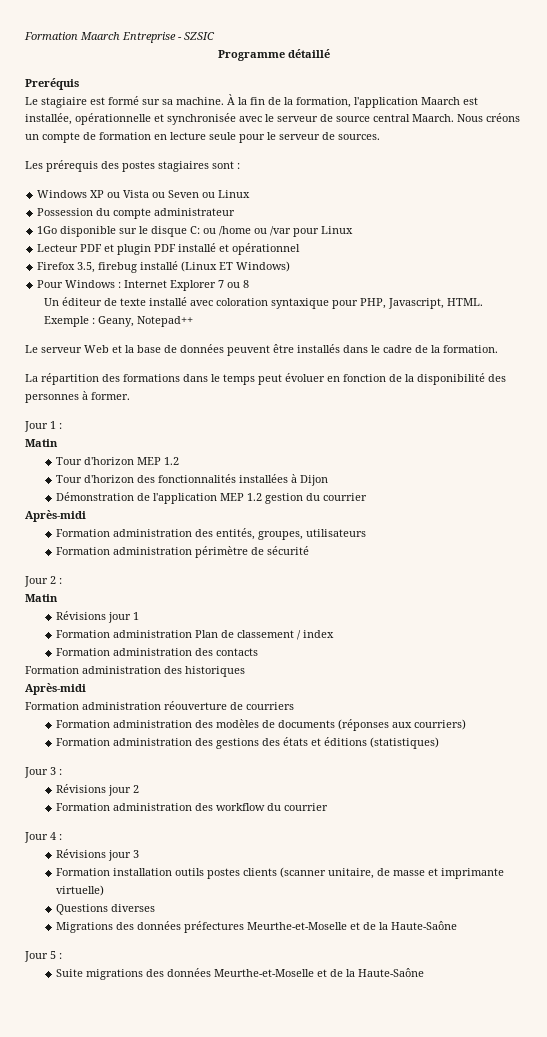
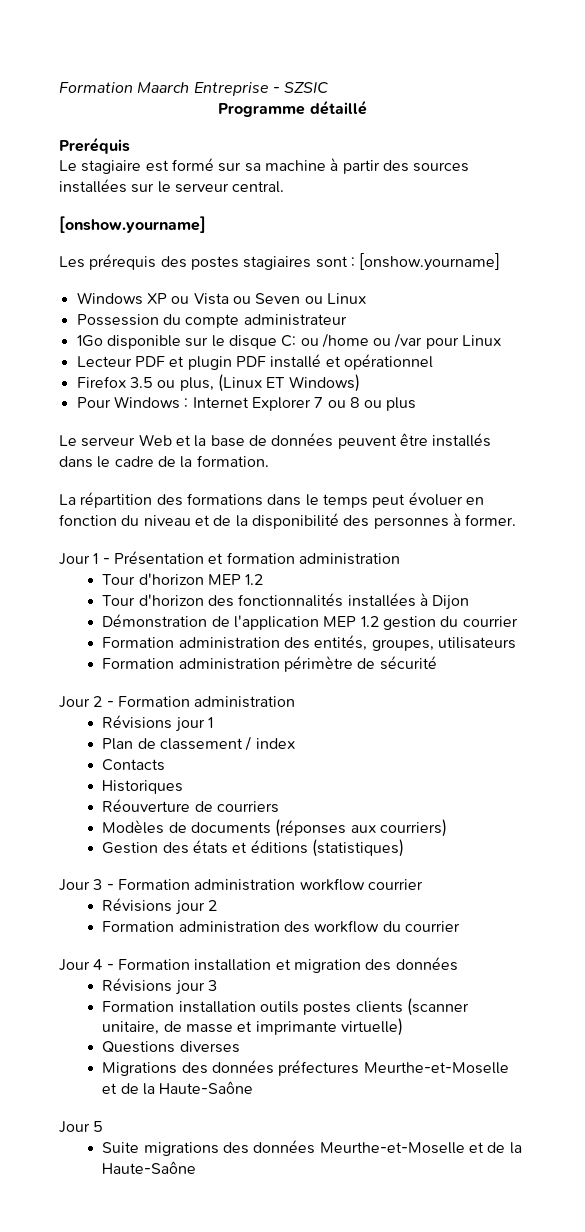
- Le stagiaire est formé sur sa machine. À la fin de la formation, l'application Maarch est installée, opérationnelle et synchronisée avec le serveur de source central Maarch. Nous créons un compte de formation en lecture seule pour le serveur de sources.
+ Le stagiaire est formé sur sa machine à partir des sources installées sur le serveur central.
+ [onshow.yourname]
- Les prérequis des postes stagiaires sont :
+ Les prérequis des postes stagiaires sont : [onshow.yourname]
- Firefox 3.5, firebug installé (Linux ET Windows)
+ Firefox 3.5 ou plus, (Linux ET Windows)
- Pour Windows : Internet Explorer 7 ou 8
- Un éditeur de texte installé avec coloration syntaxique pour PHP, Javascript, HTML. Exemple : Geany, Notepad++
+ Pour Windows : Internet Explorer 7 ou 8 ou plus
- La répartition des formations dans le temps peut évoluer en fonction de la disponibilité des personnes à former.
+ La répartition des formations dans le temps peut évoluer en fonction du niveau et de la disponibilité des personnes à former.
- Jour 1 :
- Matin
+ Jour 1 - Présentation et formation administration
  Démonstration de l'application MEP 1.2 gestion du courrier
- Après-midi
- Jour 2 :
- Matin
+ Jour 2 - Formation administration
- Formation administration Plan de classement / index
+ Plan de classement / index
- Formation administration des contacts
- Formation administration des historiques
- Après-midi
- Formation administration réouverture de courriers
- Formation administration des modèles de documents (réponses aux courriers)
+ Contacts
+ Historiques
+ Réouverture de courriers
+ Modèles de documents (réponses aux courriers)
- Formation administration des gestions des états et éditions (statistiques)
+ Gestion des états et éditions (statistiques)
- Jour 3 :
+ Jour 3 - Formation administration workflow courrier
- Jour 4 :
+ Jour 4 - Formation installation et migration des données
- Jour 5 :
+ Jour 5

